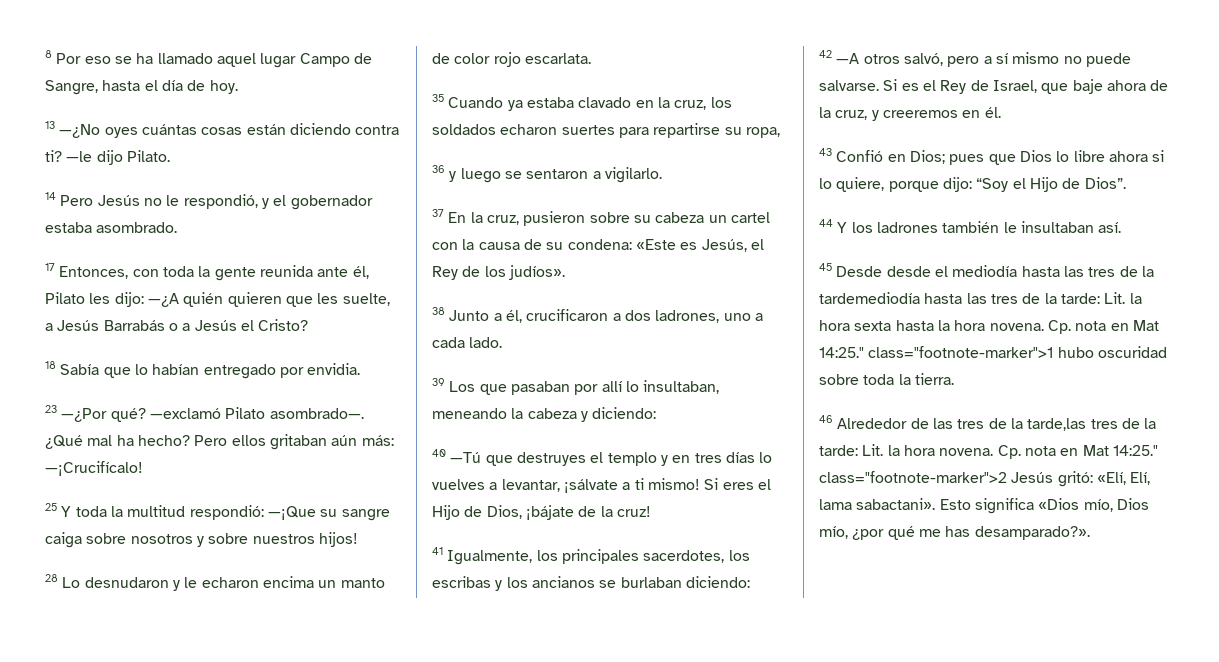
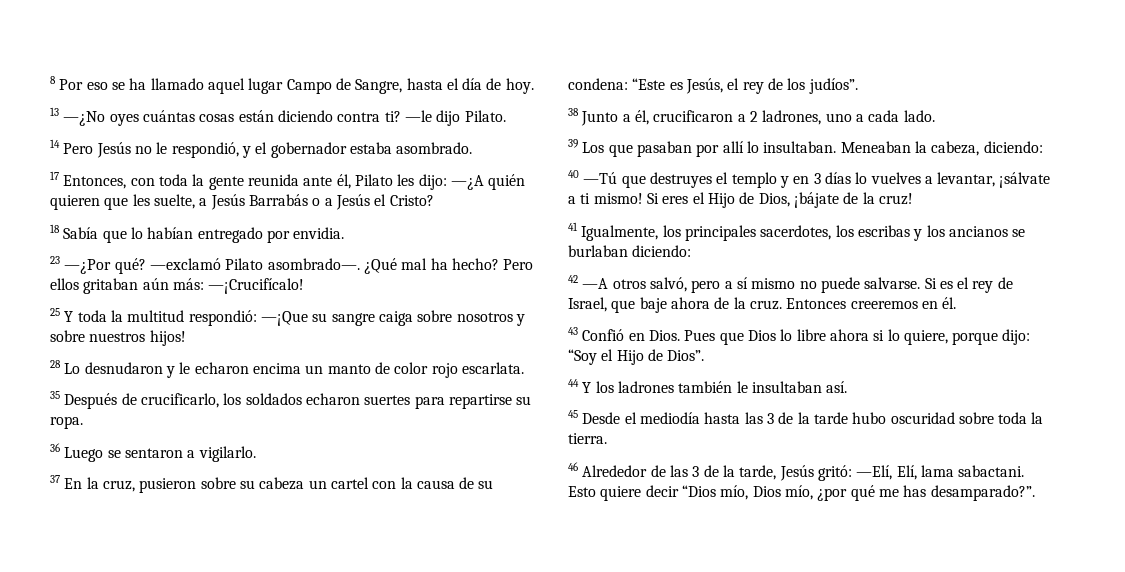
- 35 Cuando ya estaba clavado en la cruz, los soldados echaron suertes para repartirse su ropa,
+ 35 Después de crucificarlo, los soldados echaron suertes para repartirse su ropa.
- 36 y luego se sentaron a vigilarlo.
+ 36 Luego se sentaron a vigilarlo.
- 37 En la cruz, pusieron sobre su cabeza un cartel con la causa de su condena: «Este es Jesús, el Rey de los judíos».
+ 37 En la cruz, pusieron sobre su cabeza un cartel con la causa de su condena: “Este es Jesús, el rey de los judíos”.
- 38 Junto a él, crucificaron a dos ladrones, uno a cada lado.
+ 38 Junto a él, crucificaron a 2 ladrones, uno a cada lado.
- 39 Los que pasaban por allí lo insultaban, meneando la cabeza y diciendo:
+ 39 Los que pasaban por allí lo insultaban. Meneaban la cabeza, diciendo:
- 40 —Tú que destruyes el templo y en tres días lo vuelves a levantar, ¡sálvate a ti mismo!
+ 40 —Tú que destruyes el templo y en 3 días lo vuelves a levantar, ¡sálvate a ti mismo!
- Si es el Rey de Israel, que baje ahora de la cruz, y creeremos en él.
+ Si es el rey de Israel, que baje ahora de la cruz. Entonces creeremos en él.
- 43 Confió en Dios; pues que Dios lo libre ahora si lo quiere, porque dijo: “Soy el Hijo de Dios”.
+ 43 Confió en Dios. Pues que Dios lo libre ahora si lo quiere, porque dijo: “Soy el Hijo de Dios”.
- 45 Desde desde el mediodía hasta las tres de la tardemediodía hasta las tres de la tarde: Lit. la hora sexta hasta la hora novena. Cp. nota en Mat 14:25." class="footnote-marker">1 hubo oscuridad sobre toda la tierra.
+ 45 Desde el mediodía hasta las 3 de la tarde hubo oscuridad sobre toda la tierra.
- 46 Alrededor de las tres de la tarde,las tres de la tarde: Lit. la hora novena. Cp. nota en Mat 14:25." class="footnote-marker">2 Jesús gritó: «Elí, Elí, lama sabactani». Esto significa «Dios mío, Dios mío, ¿por qué me has desamparado?».
+ 46 Alrededor de las 3 de la tarde, Jesús gritó: —Elí, Elí, lama sabactani. Esto quiere decir “Dios mío, Dios mío, ¿por qué me has desamparado?”.

